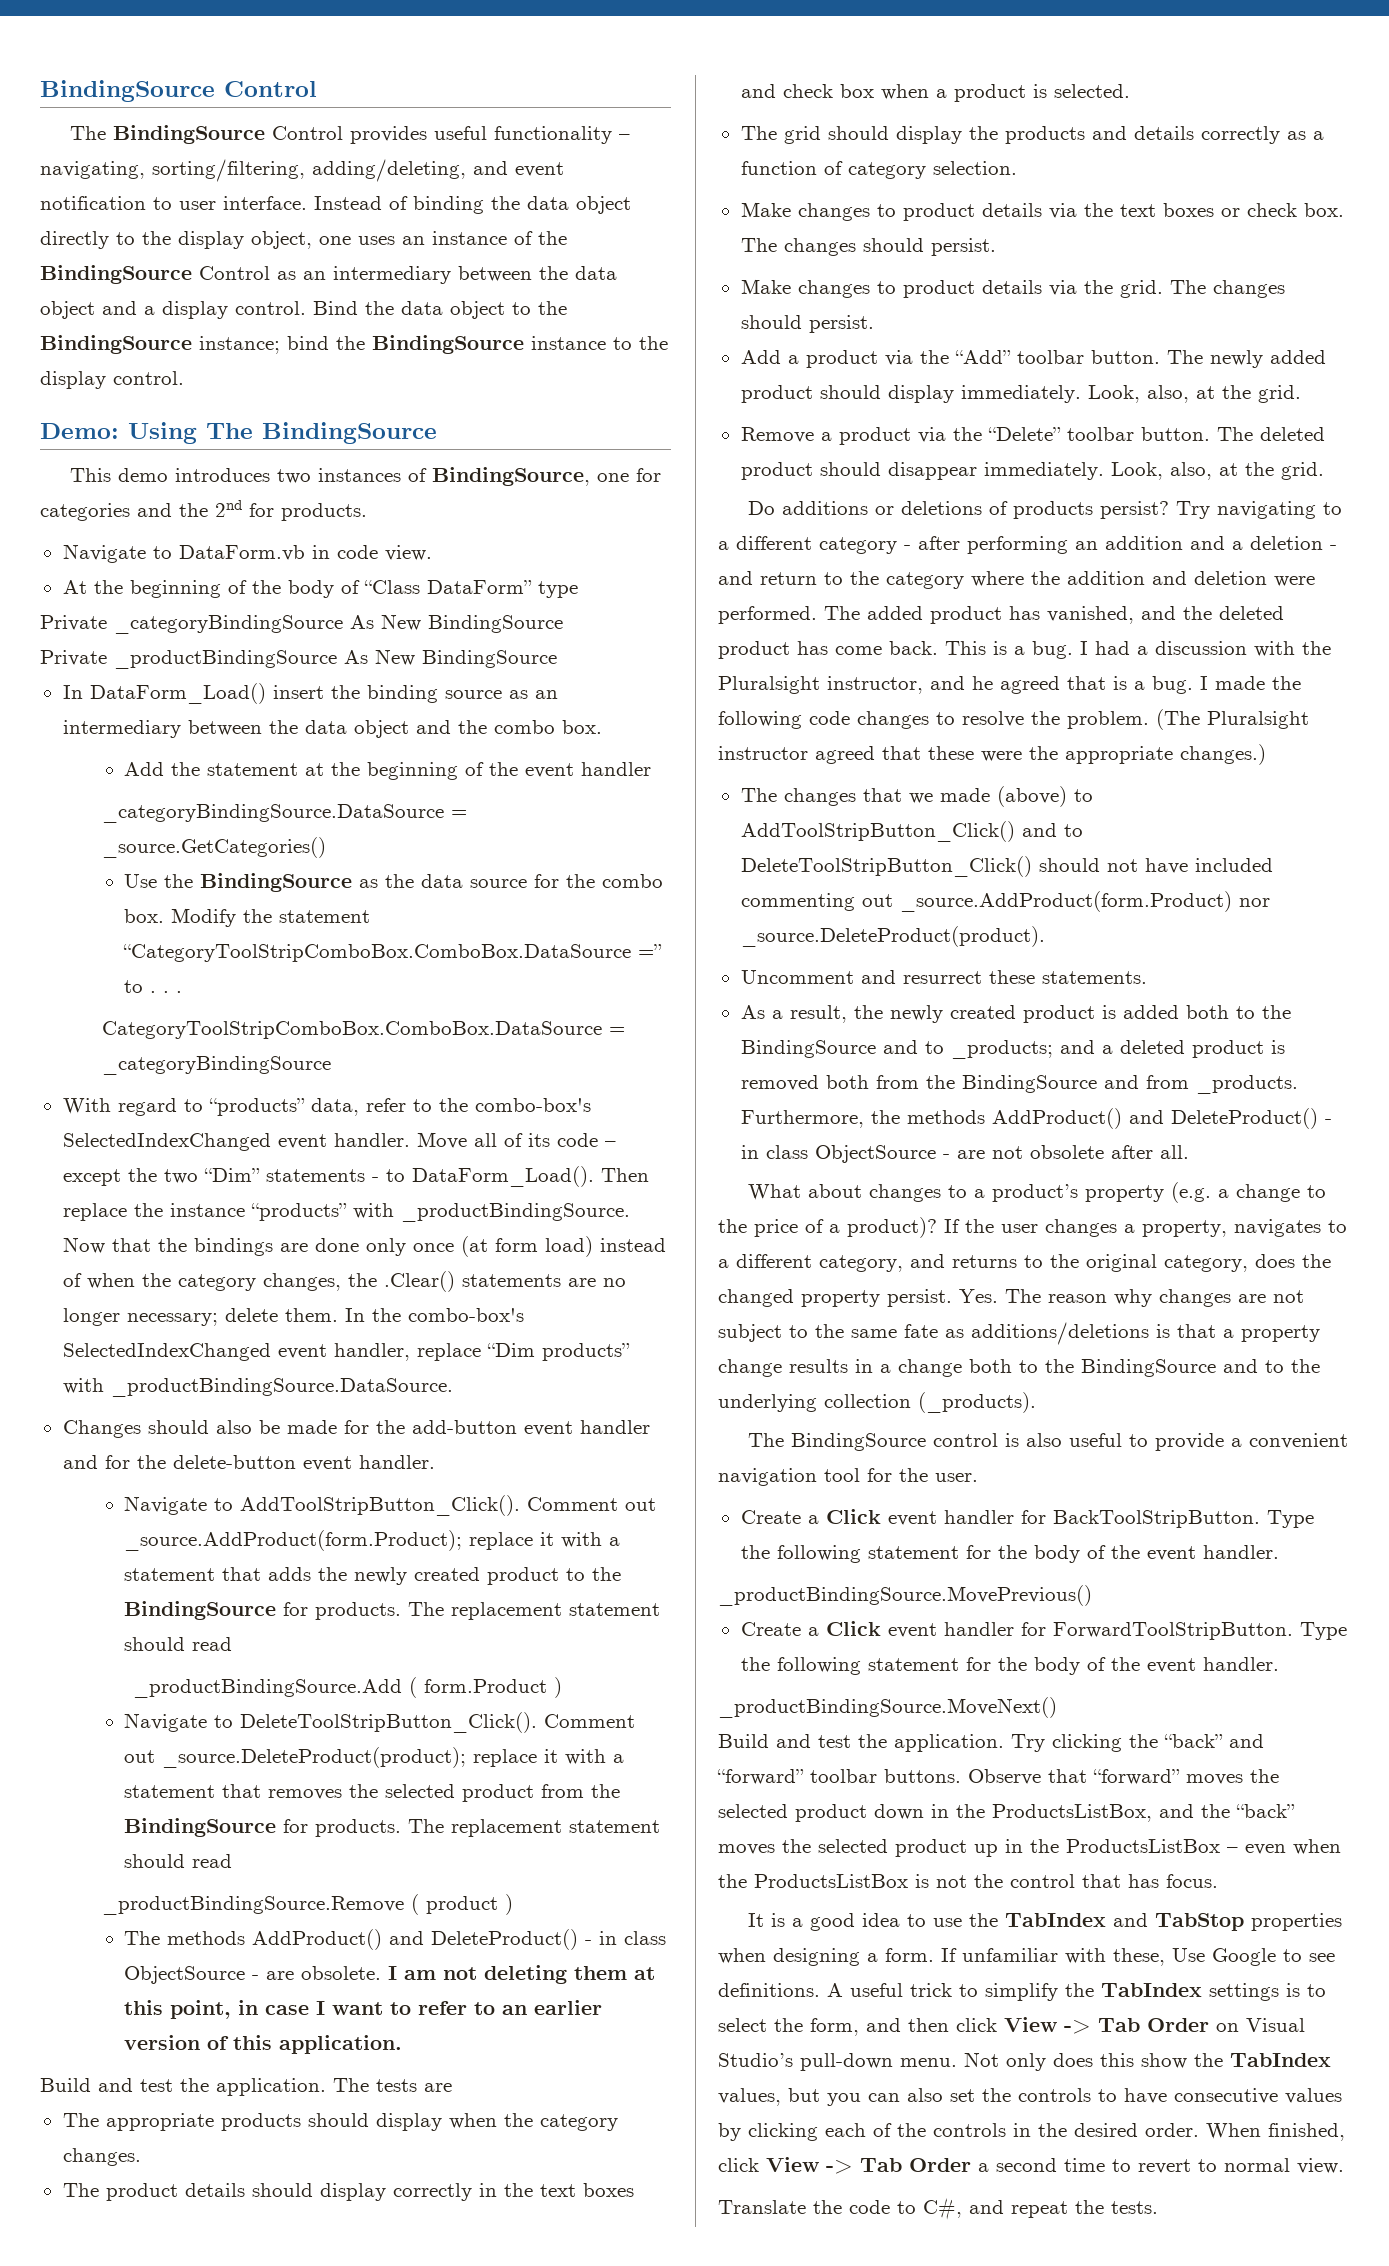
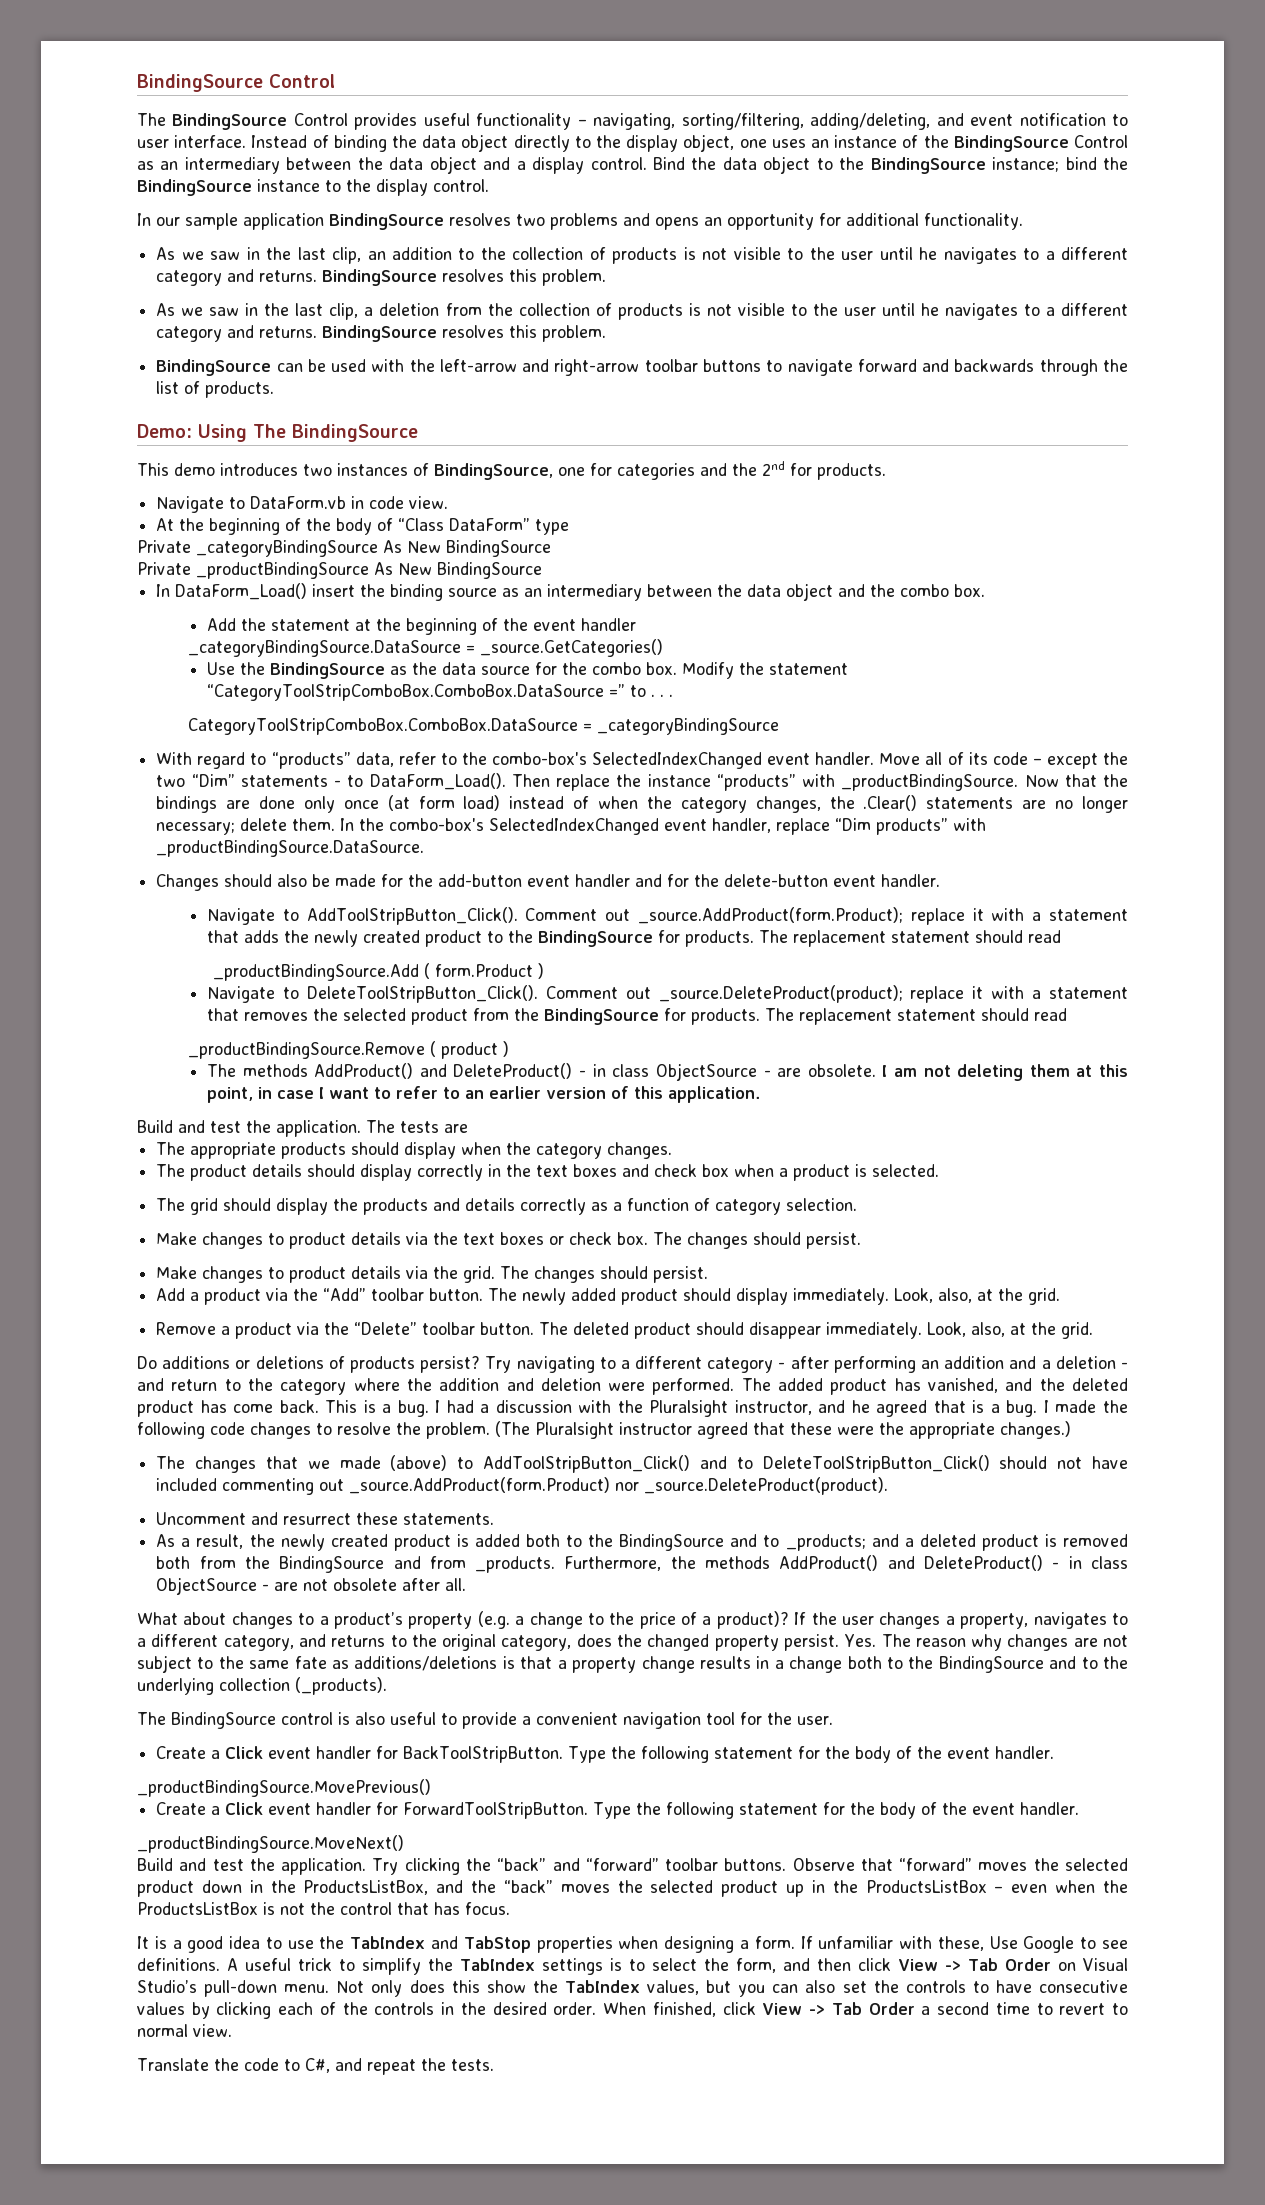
+ In our sample application BindingSource resolves two problems and opens an opportunity for additional functionality.
+ As we saw in the last clip, an addition to the collection of products is not visible to the user until he navigates to a different category and returns. BindingSource resolves this problem.
+ As we saw in the last clip, a deletion from the collection of products is not visible to the user until he navigates to a different category and returns. BindingSource resolves this problem.
+ BindingSource can be used with the left-arrow and right-arrow toolbar buttons to navigate forward and backwards through the list of products.

